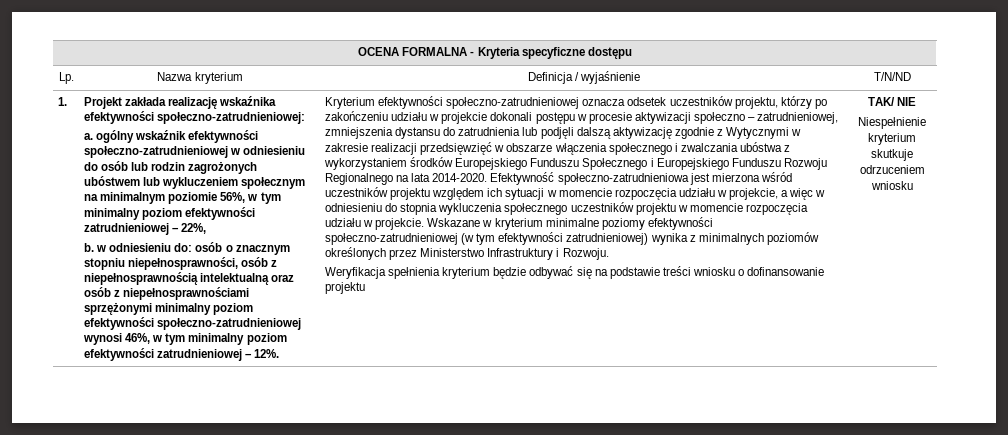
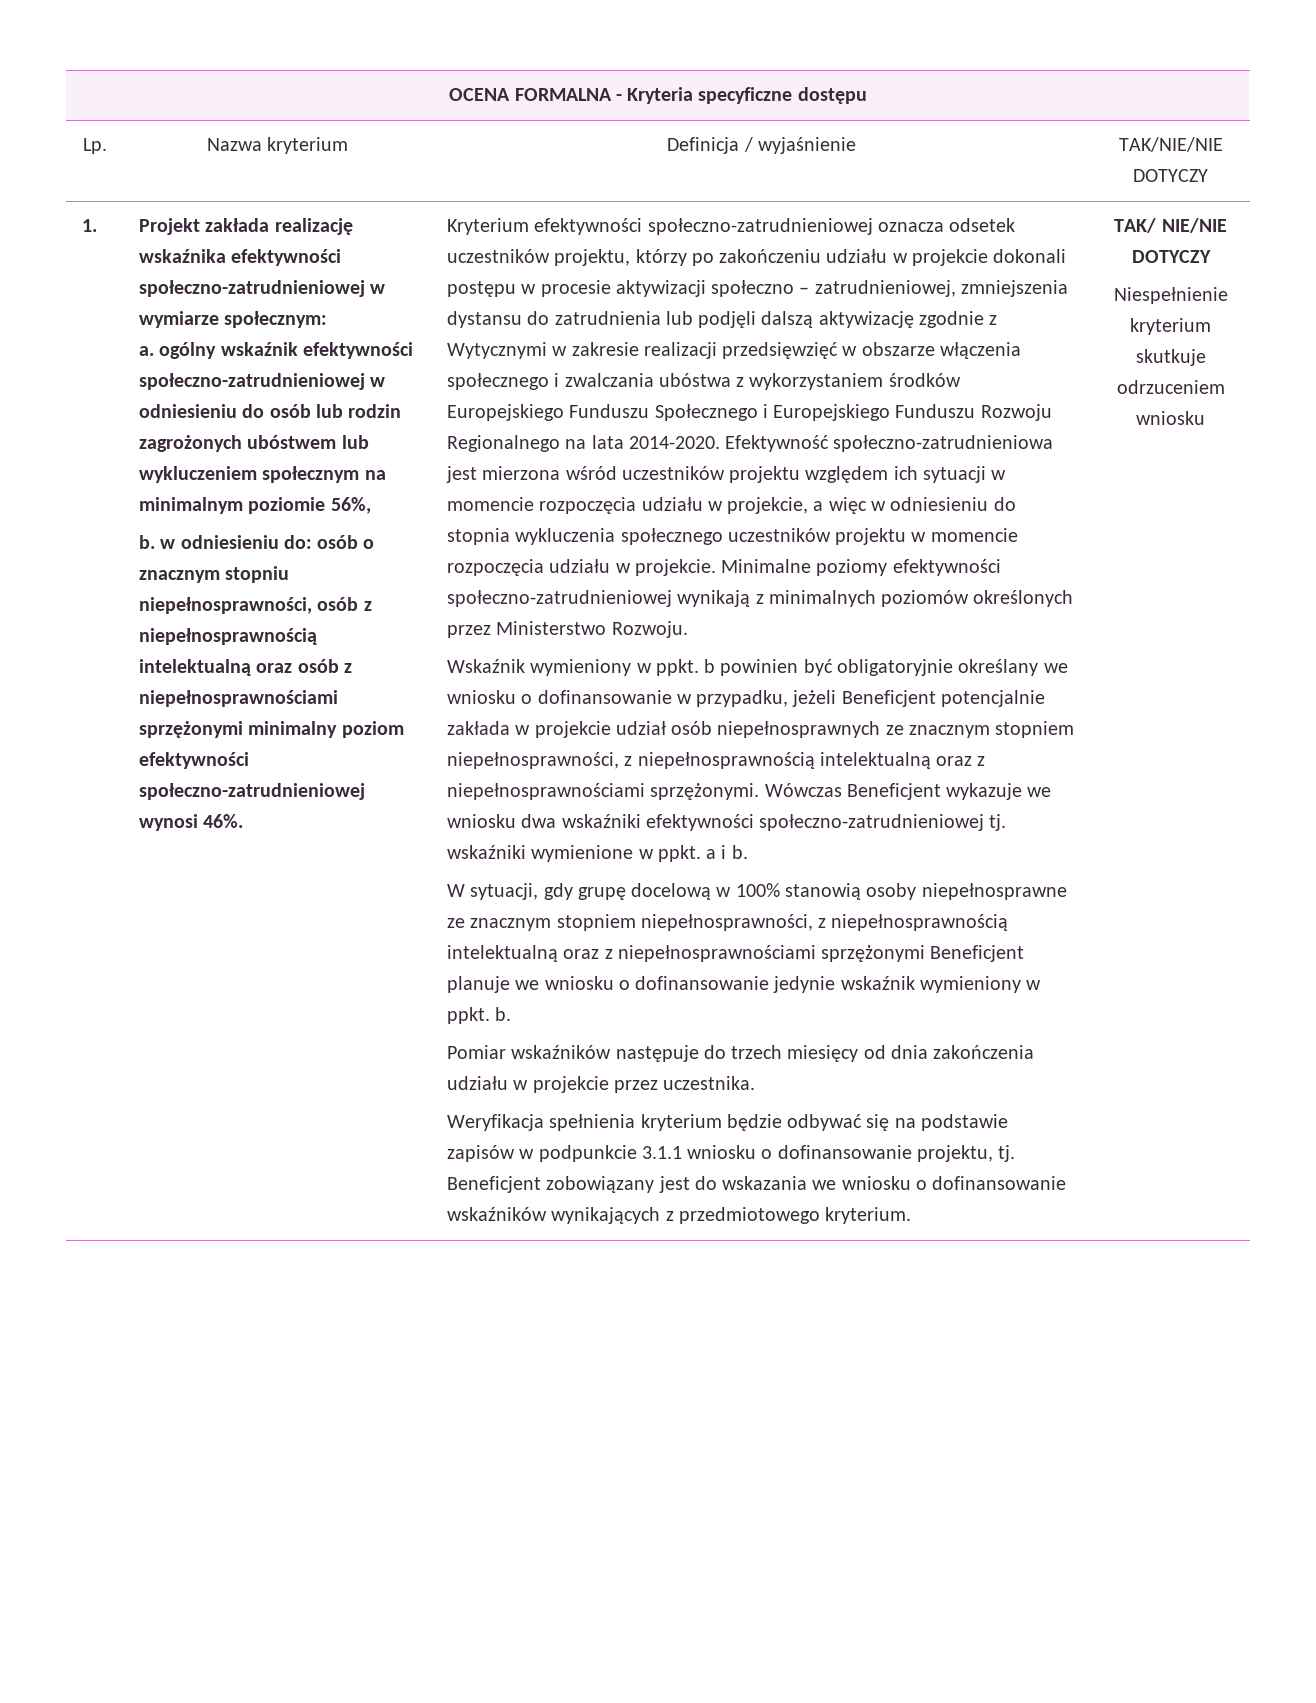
- Lp. | Nazwa kryterium | Definicja / wyjaśnienie | T/N/ND
+ Lp. | Nazwa kryterium | Definicja / wyjaśnienie | TAK/NIE/NIE DOTYCZY
- Projekt zakłada realizację wskaźnika efektywności społeczno-zatrudnieniowej:
+ Projekt zakłada realizację wskaźnika efektywności społeczno-zatrudnieniowej w wymiarze społecznym:
- a. ogólny wskaźnik efektywności społeczno-zatrudnieniowej w odniesieniu do osób lub rodzin zagrożonych ubóstwem lub wykluczeniem społecznym na minimalnym poziomie 56%, w tym minimalny poziom efektywności zatrudnieniowej – 22%,
+ a. ogólny wskaźnik efektywności społeczno-zatrudnieniowej w odniesieniu do osób lub rodzin zagrożonych ubóstwem lub wykluczeniem społecznym na minimalnym poziomie 56%,
- b. w odniesieniu do: osób o znacznym stopniu niepełnosprawności, osób z niepełnosprawnością intelektualną oraz osób z niepełnosprawnościami sprzężonymi minimalny poziom efektywności społeczno-zatrudnieniowej wynosi 46%, w tym minimalny poziom efektywności zatrudnieniowej – 12%.
+ b. w odniesieniu do: osób o znacznym stopniu niepełnosprawności, osób z niepełnosprawnością intelektualną oraz osób z niepełnosprawnościami sprzężonymi minimalny poziom efektywności społeczno-zatrudnieniowej wynosi 46%.
- Wskazane w kryterium minimalne poziomy efektywności społeczno-zatrudnieniowej (w tym efektywności zatrudnieniowej) wynika z minimalnych poziomów określonych przez Ministerstwo Infrastruktury i Rozwoju.
+ Minimalne poziomy efektywności społeczno-zatrudnieniowej wynikają z minimalnych poziomów określonych przez Ministerstwo Rozwoju.
+ Wskaźnik wymieniony w ppkt. b powinien być obligatoryjnie określany we wniosku o dofinansowanie w przypadku, jeżeli Beneficjent potencjalnie zakłada w projekcie udział osób niepełnosprawnych ze znacznym stopniem niepełnosprawności, z niepełnosprawnością intelektualną oraz z niepełnosprawnościami sprzężonymi. Wówczas Beneficjent wykazuje we wniosku dwa wskaźniki efektywności społeczno-zatrudnieniowej tj. wskaźniki wymienione w ppkt. a i b.
+ W sytuacji, gdy grupę docelową w 100% stanowią osoby niepełnosprawne ze znacznym stopniem niepełnosprawności, z niepełnosprawnością intelektualną oraz z niepełnosprawnościami sprzężonymi Beneficjent planuje we wniosku o dofinansowanie jedynie wskaźnik wymieniony w ppkt. b.
+ Pomiar wskaźników następuje do trzech miesięcy od dnia zakończenia udziału w projekcie przez uczestnika.
- Weryfikacja spełnienia kryterium będzie odbywać się na podstawie treści wniosku o dofinansowanie projektu
+ Weryfikacja spełnienia kryterium będzie odbywać się na podstawie zapisów w podpunkcie 3.1.1 wniosku o dofinansowanie projektu, tj. Beneficjent zobowiązany jest do wskazania we wniosku o dofinansowanie wskaźników wynikających z przedmiotowego kryterium.
- TAK/ NIE
+ TAK/ NIE/NIE DOTYCZY

